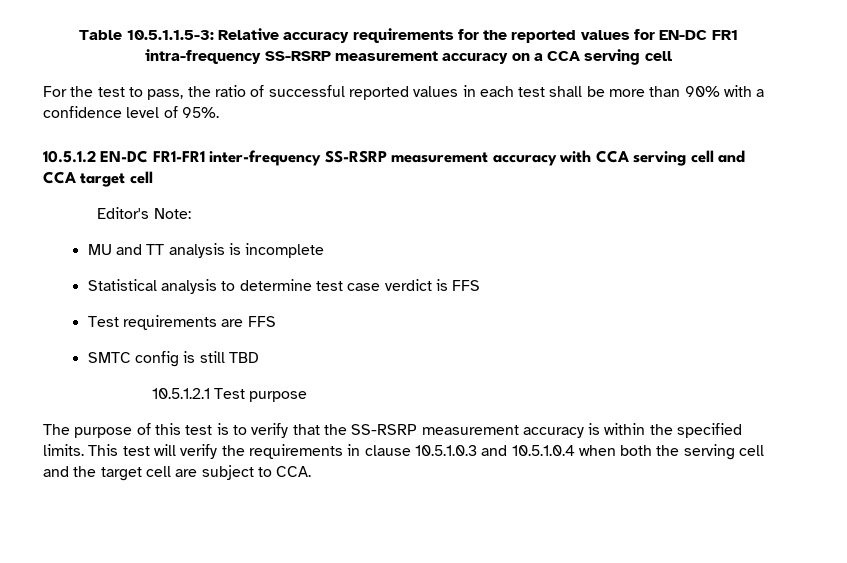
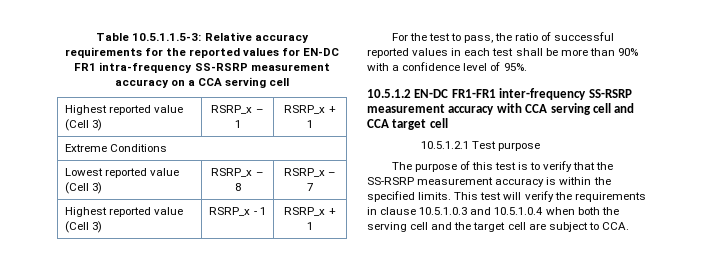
  Table 10.5.1.1.5-3: Relative accuracy requirements for the reported values for EN-DC FR1 intra-frequency SS-RSRP measurement accuracy on a CCA serving cell
+ Highest reported value (Cell 3) | RSRP_x – 1 | RSRP_x + 1
+ Extreme Conditions
+ Lowest reported value (Cell 3) | RSRP_x – 8 | RSRP_x – 7
+ Highest reported value (Cell 3) | RSRP_x - 1 | RSRP_x + 1
- Editor's Note:
- MU and TT analysis is incomplete
- Statistical analysis to determine test case verdict is FFS
- Test requirements are FFS
- SMTC config is still TBD

